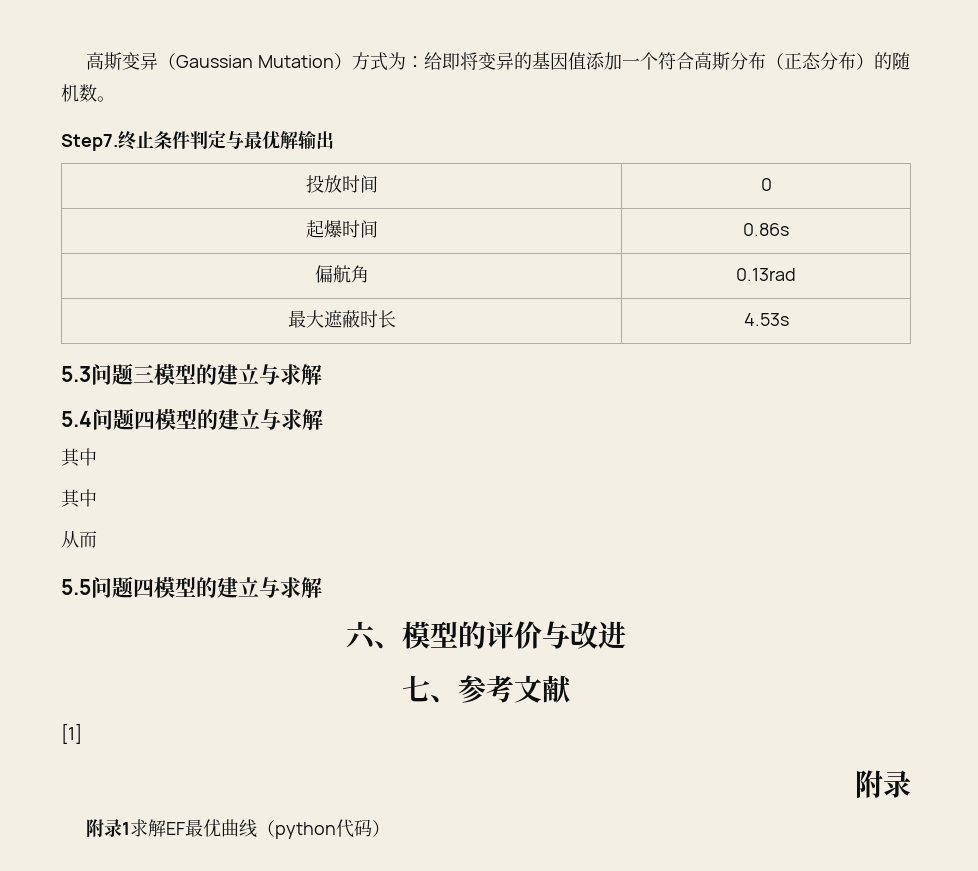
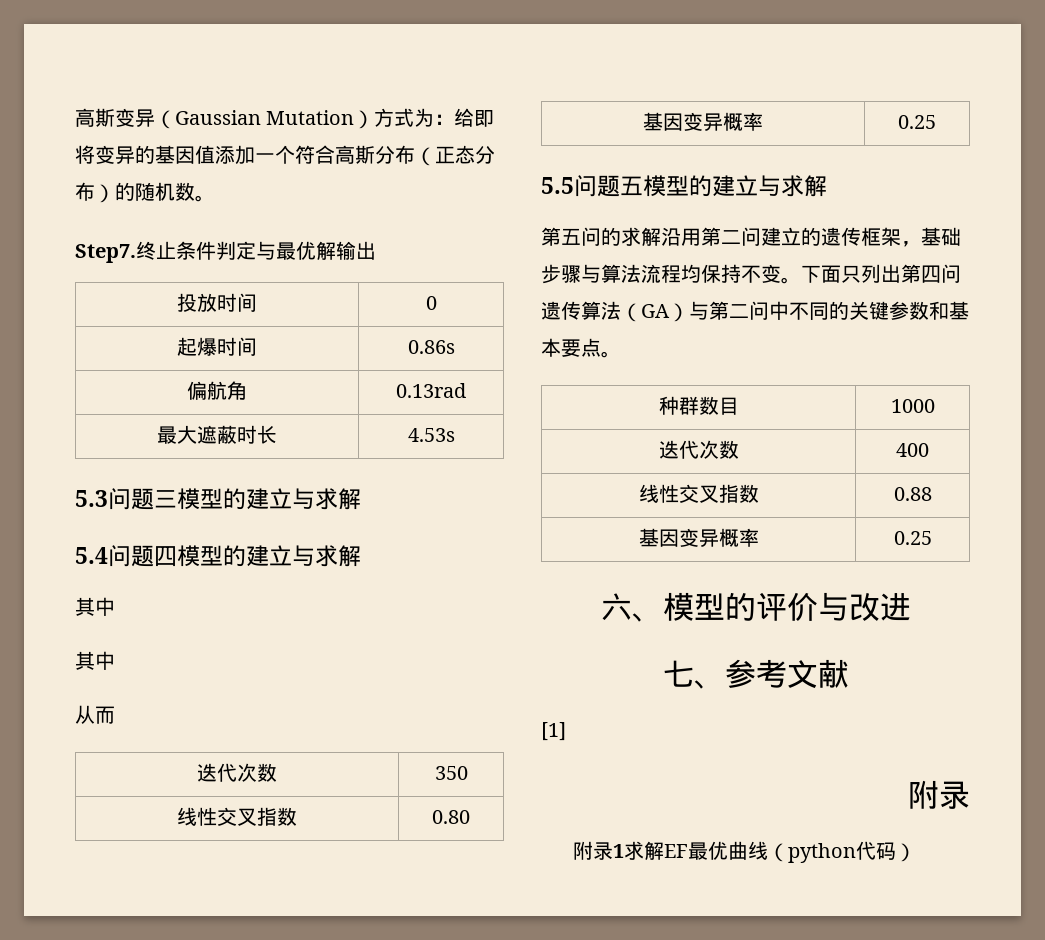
+ 迭代次数 | 350
+ 线性交叉指数 | 0.80
+ 基因变异概率 | 0.25
- 5.5问题四模型的建立与求解
+ 5.5问题五模型的建立与求解
+ 第五问的求解沿用第二问建立的遗传框架，基础步骤与算法流程均保持不变。下面只列出第四问遗传算法（GA）与第二问中不同的关键参数和基本要点。
+ 种群数目 | 1000
+ 迭代次数 | 400
+ 线性交叉指数 | 0.88
+ 基因变异概率 | 0.25

